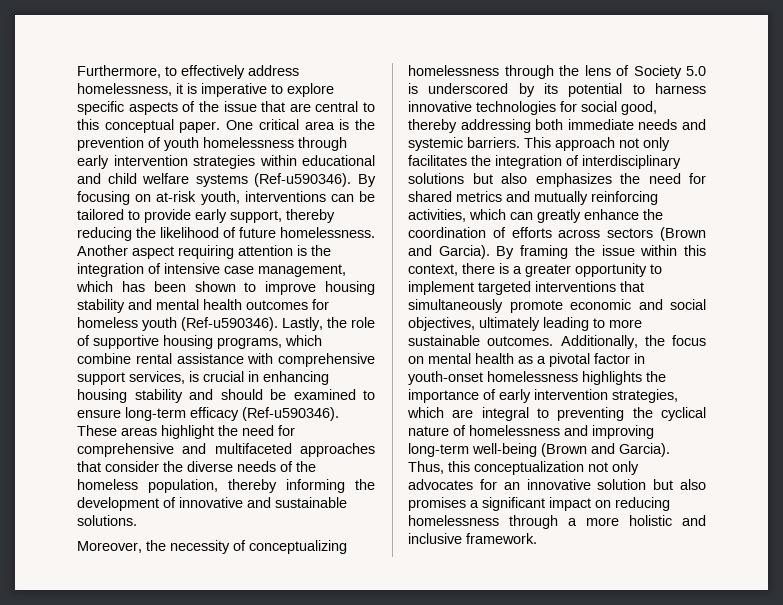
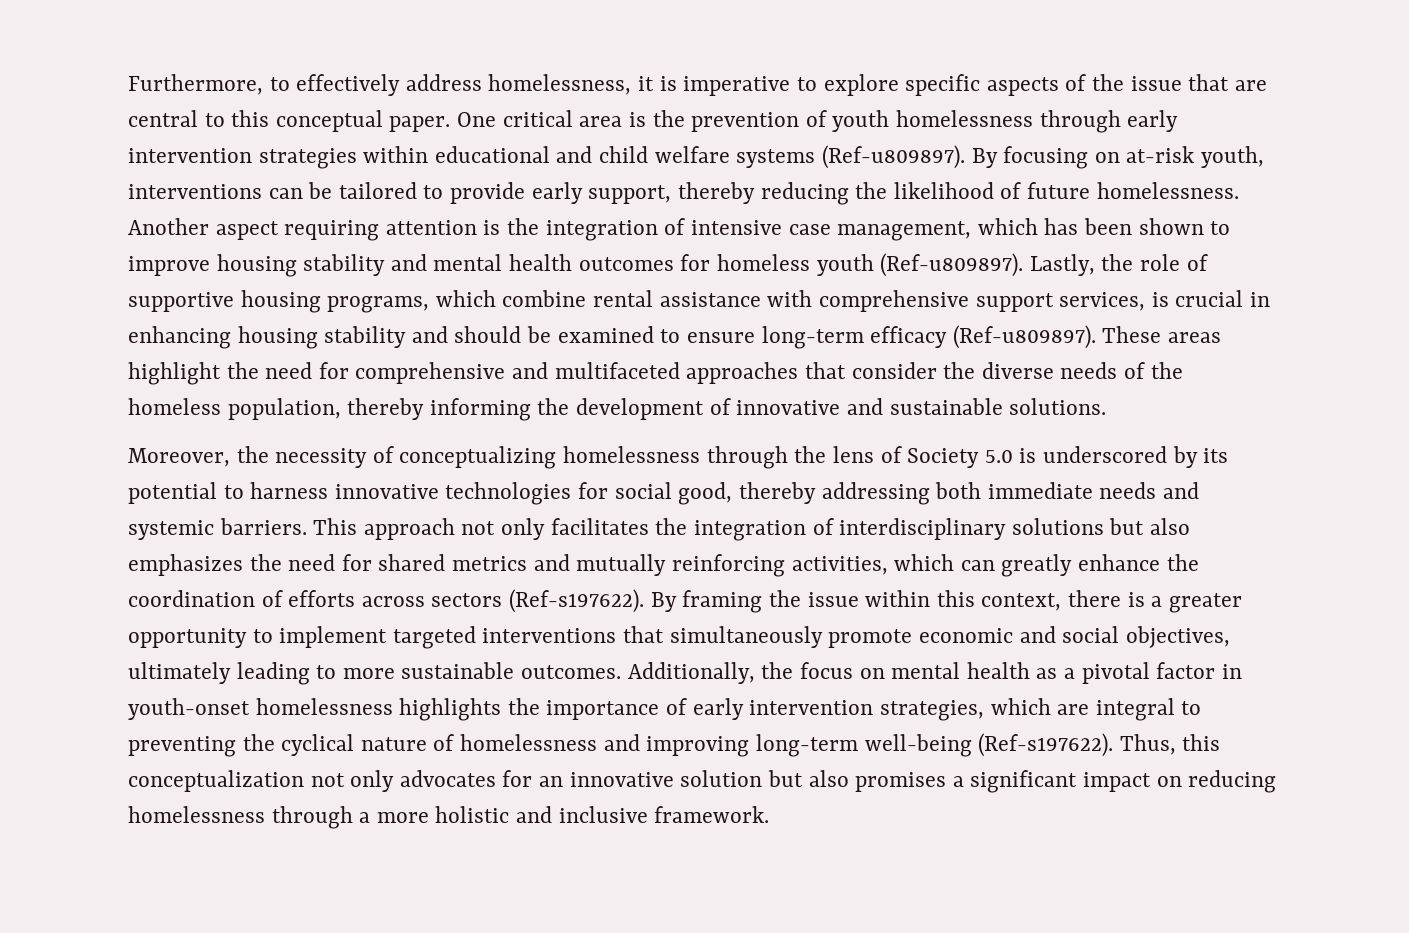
- One critical area is the prevention of youth homelessness through early intervention strategies within educational and child welfare systems (Ref-u590346).
+ One critical area is the prevention of youth homelessness through early intervention strategies within educational and child welfare systems (Ref-u809897).
- Another aspect requiring attention is the integration of intensive case management, which has been shown to improve housing stability and mental health outcomes for homeless youth (Ref-u590346).
+ Another aspect requiring attention is the integration of intensive case management, which has been shown to improve housing stability and mental health outcomes for homeless youth (Ref-u809897).
- Lastly, the role of supportive housing programs, which combine rental assistance with comprehensive support services, is crucial in enhancing housing stability and should be examined to ensure long-term efficacy (Ref-u590346).
+ Lastly, the role of supportive housing programs, which combine rental assistance with comprehensive support services, is crucial in enhancing housing stability and should be examined to ensure long-term efficacy (Ref-u809897).
- This approach not only facilitates the integration of interdisciplinary solutions but also emphasizes the need for shared metrics and mutually reinforcing activities, which can greatly enhance the coordination of efforts across sectors (Brown and Garcia).
+ This approach not only facilitates the integration of interdisciplinary solutions but also emphasizes the need for shared metrics and mutually reinforcing activities, which can greatly enhance the coordination of efforts across sectors (Ref-s197622).
- Additionally, the focus on mental health as a pivotal factor in youth-onset homelessness highlights the importance of early intervention strategies, which are integral to preventing the cyclical nature of homelessness and improving long-term well-being (Brown and Garcia).
+ Additionally, the focus on mental health as a pivotal factor in youth-onset homelessness highlights the importance of early intervention strategies, which are integral to preventing the cyclical nature of homelessness and improving long-term well-being (Ref-s197622).

